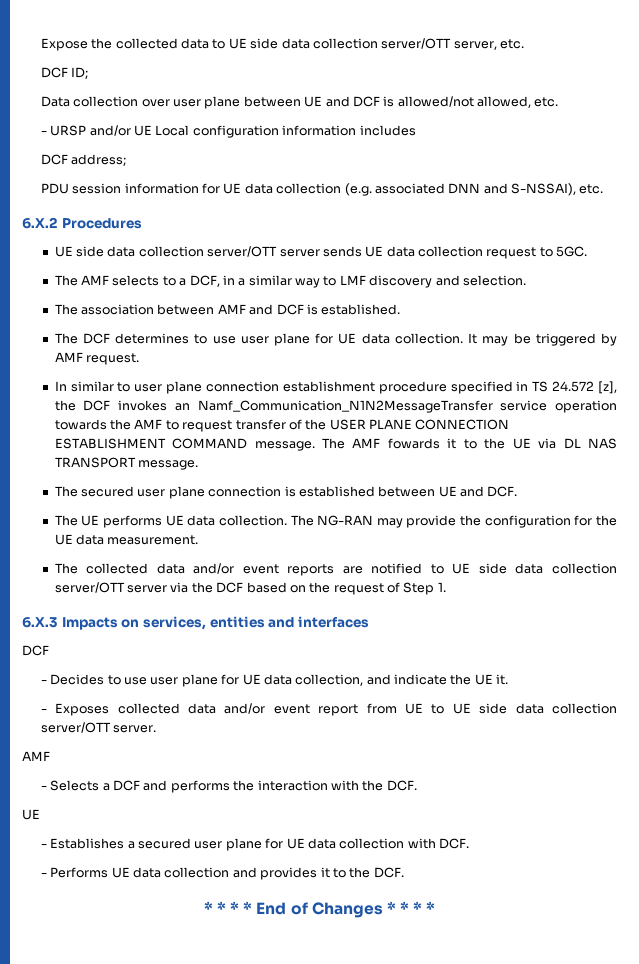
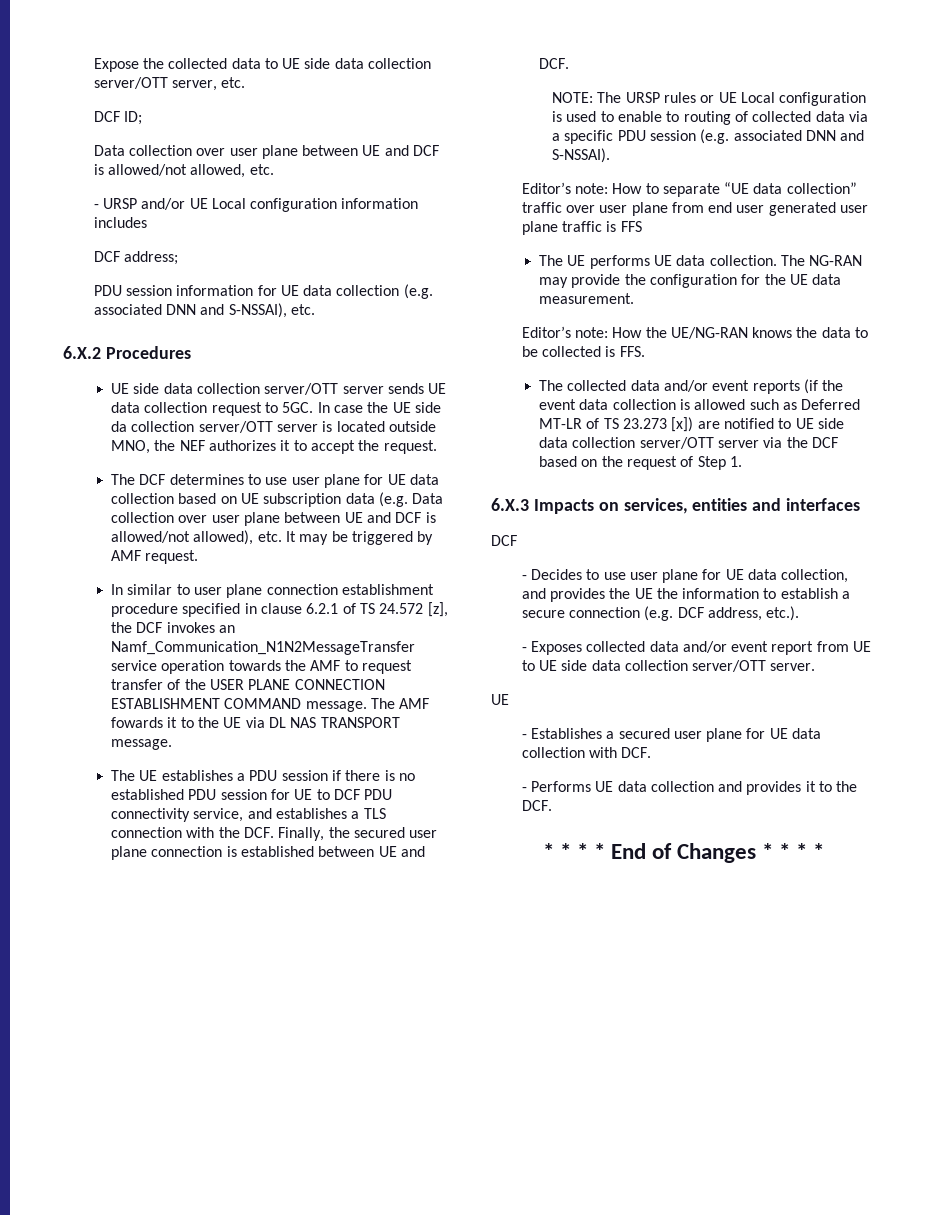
- UE side data collection server/OTT server sends UE data collection request to 5GC.
- The AMF selects to a DCF, in a similar way to LMF discovery and selection.
- The association between AMF and DCF is established.
+ UE side data collection server/OTT server sends UE data collection request to 5GC. In case the UE side da collection server/OTT server is located outside MNO, the NEF authorizes it to accept the request.
- The DCF determines to use user plane for UE data collection. It may be triggered by AMF request.
+ The DCF determines to use user plane for UE data collection based on UE subscription data (e.g. Data collection over user plane between UE and DCF is allowed/not allowed), etc. It may be triggered by AMF request.
- In similar to user plane connection establishment procedure specified in TS 24.572 [z], the DCF invokes an Namf_Communication_N1N2MessageTransfer service operation towards the AMF to request transfer of the USER PLANE CONNECTION ESTABLISHMENT COMMAND message.
+ In similar to user plane connection establishment procedure specified in clause 6.2.1 of TS 24.572 [z], the DCF invokes an Namf_Communication_N1N2MessageTransfer service operation towards the AMF to request transfer of the USER PLANE CONNECTION ESTABLISHMENT COMMAND message.
- The secured user plane connection is established between UE and DCF.
+ The UE establishes a PDU session if there is no established PDU session for UE to DCF PDU connectivity service, and establishes a TLS connection with the DCF. Finally, the secured user plane connection is established between UE and DCF.
+ NOTE: The URSP rules or UE Local configuration is used to enable to routing of collected data via a specific PDU session (e.g. associated DNN and S-NSSAI).
+ Editor’s note: How to separate “UE data collection” traffic over user plane from end user generated user plane traffic is FFS
+ Editor’s note: How the UE/NG-RAN knows the data to be collected is FFS.
- The collected data and/or event reports are notified to UE side data collection server/OTT server via the DCF based on the request of Step 1.
+ The collected data and/or event reports (if the event data collection is allowed such as Deferred MT-LR of TS 23.273 [x]) are notified to UE side data collection server/OTT server via the DCF based on the request of Step 1.
- - Decides to use user plane for UE data collection, and indicate the UE it.
+ - Decides to use user plane for UE data collection, and provides the UE the information to establish a secure connection (e.g. DCF address, etc.).
  - Exposes collected data and/or event report from UE to UE side data collection server/OTT server.
- AMF
- - Selects a DCF and performs the interaction with the DCF.

